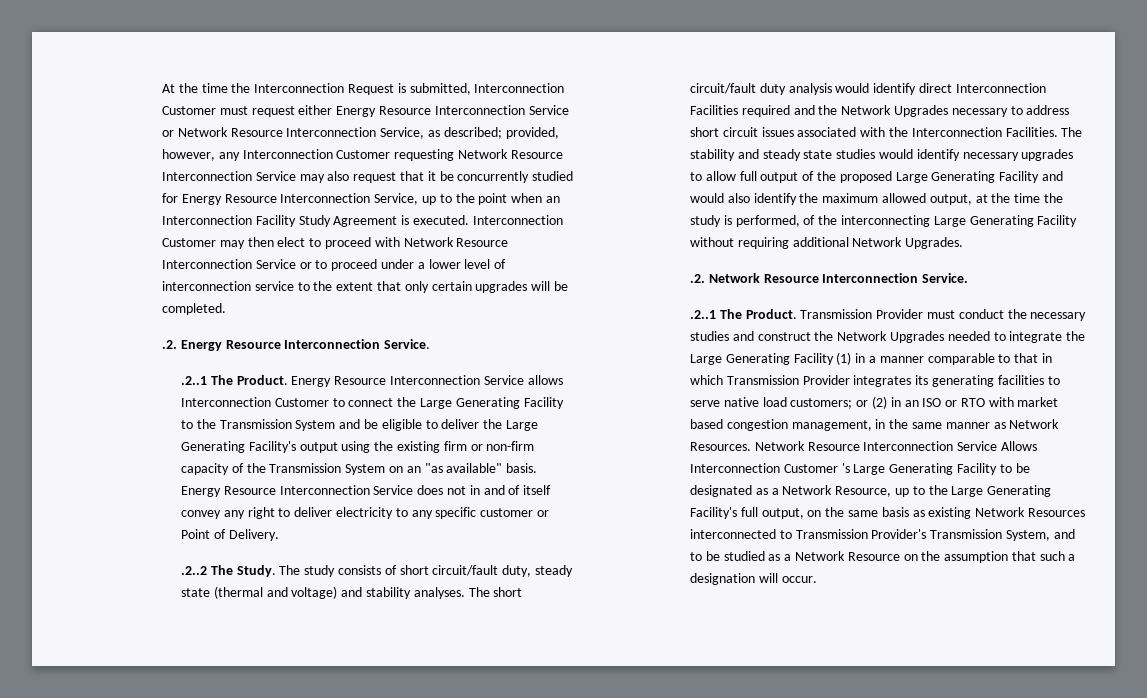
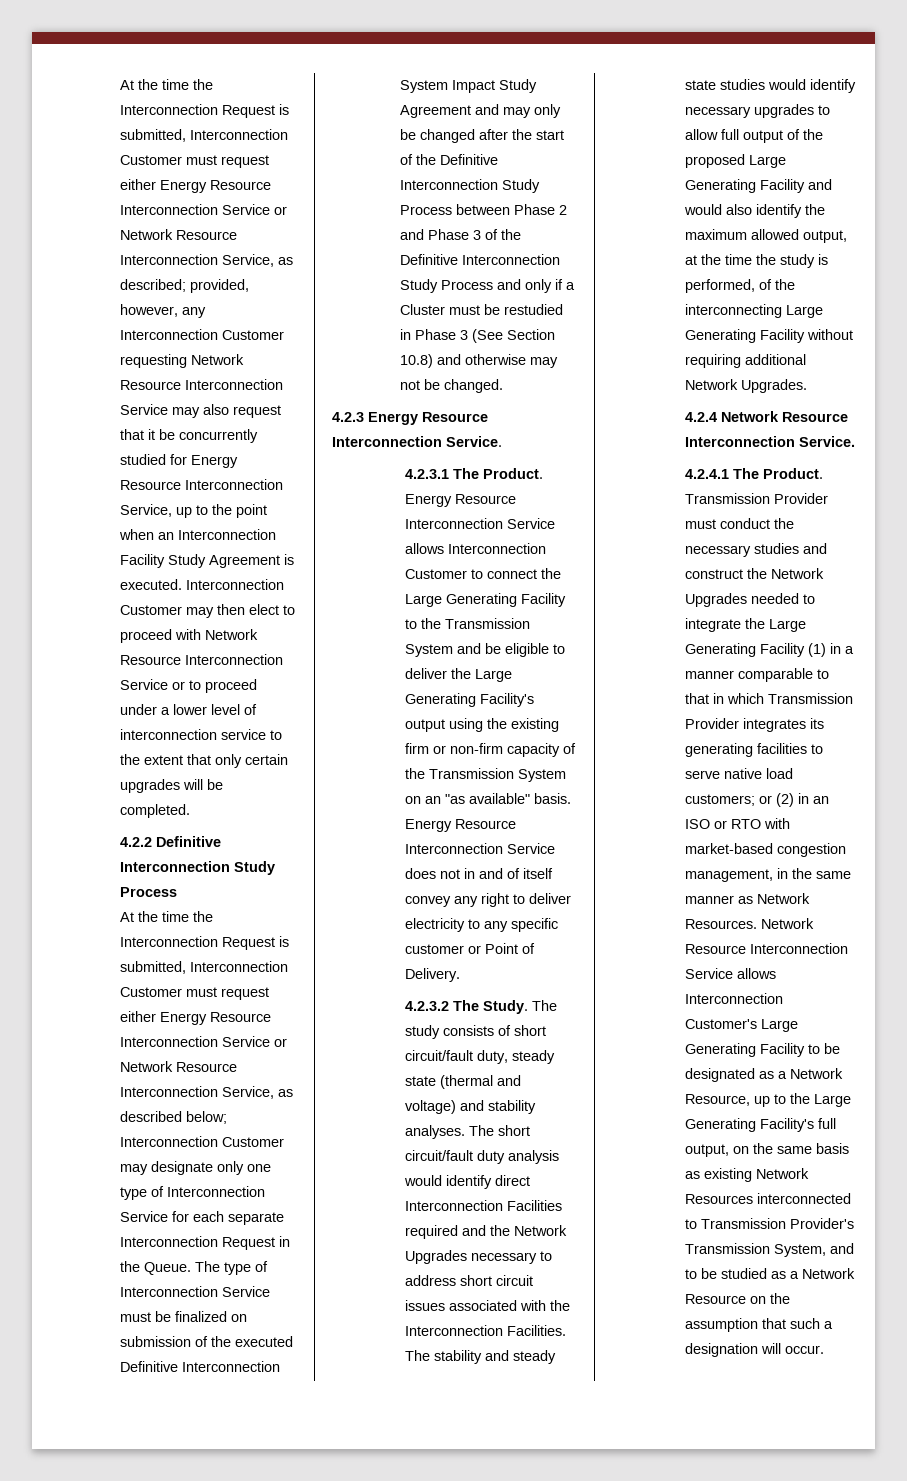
- .2. Energy Resource Interconnection Service.
- .2..1 The Product.
+ 4.2.2 Definitive Interconnection Study Process
+ At the time the Interconnection Request is submitted, Interconnection Customer must request either Energy Resource Interconnection Service or Network Resource Interconnection Service, as described below; Interconnection Customer may designate only one type of Interconnection Service for each separate Interconnection Request in the Queue. The type of Interconnection Service must be finalized on submission of the executed Definitive Interconnection System Impact Study Agreement and may only be changed after the start of the Definitive Interconnection Study Process between Phase 2 and Phase 3 of the Definitive Interconnection Study Process and only if a Cluster must be restudied in Phase 3 (See Section 10.8) and otherwise may not be changed.
+ 4.2.3 Energy Resource Interconnection Service.
+ 4.2.3.1 The Product.
- .2..2 The Study.
+ 4.2.3.2 The Study.
- .2. Network Resource Interconnection Service.
- .2..1 The Product.
+ 4.2.4 Network Resource Interconnection Service.
+ 4.2.4.1 The Product.
- Transmission Provider must conduct the necessary studies and construct the Network Upgrades needed to integrate the Large Generating Facility (1) in a manner comparable to that in which Transmission Provider integrates its generating facilities to serve native load customers; or (2) in an ISO or RTO with market based congestion management, in the same manner as Network Resources.
+ Transmission Provider must conduct the necessary studies and construct the Network Upgrades needed to integrate the Large Generating Facility (1) in a manner comparable to that in which Transmission Provider integrates its generating facilities to serve native load customers; or (2) in an ISO or RTO with market-based congestion management, in the same manner as Network Resources.
- Network Resource Interconnection Service Allows Interconnection Customer 's Large Generating Facility to be designated as a Network Resource, up to the Large Generating Facility's full output, on the same basis as existing Network Resources interconnected to Transmission Provider's Transmission System, and to be studied as a Network Resource on the assumption that such a designation will occur.
+ Network Resource Interconnection Service allows Interconnection Customer's Large Generating Facility to be designated as a Network Resource, up to the Large Generating Facility's full output, on the same basis as existing Network Resources interconnected to Transmission Provider's Transmission System, and to be studied as a Network Resource on the assumption that such a designation will occur.

